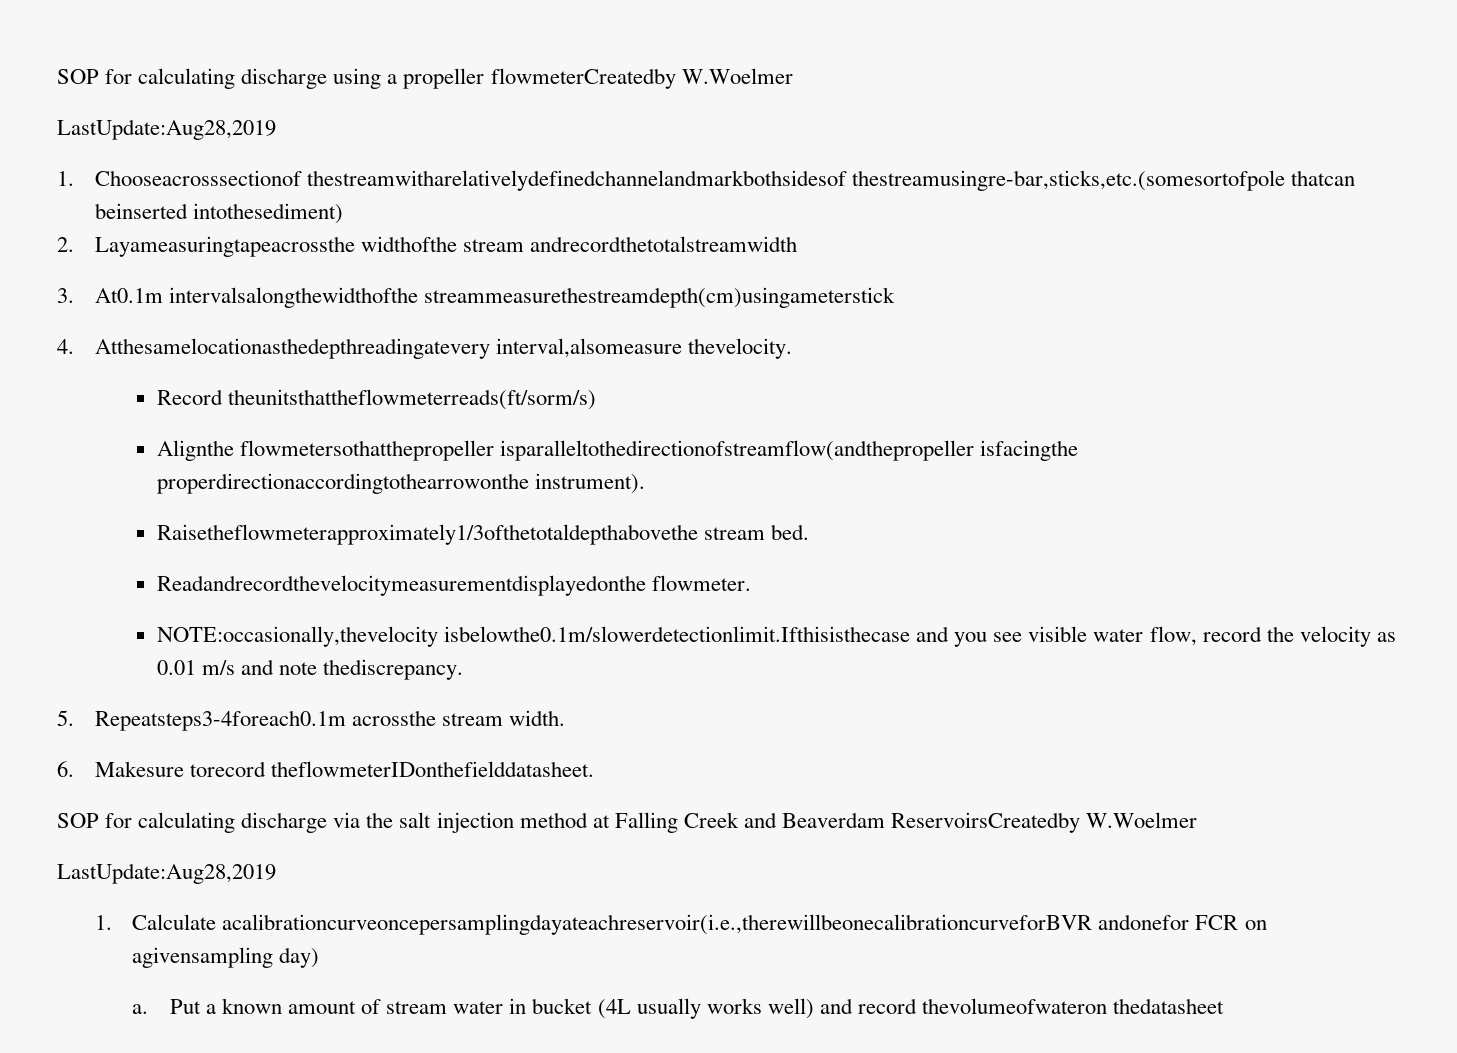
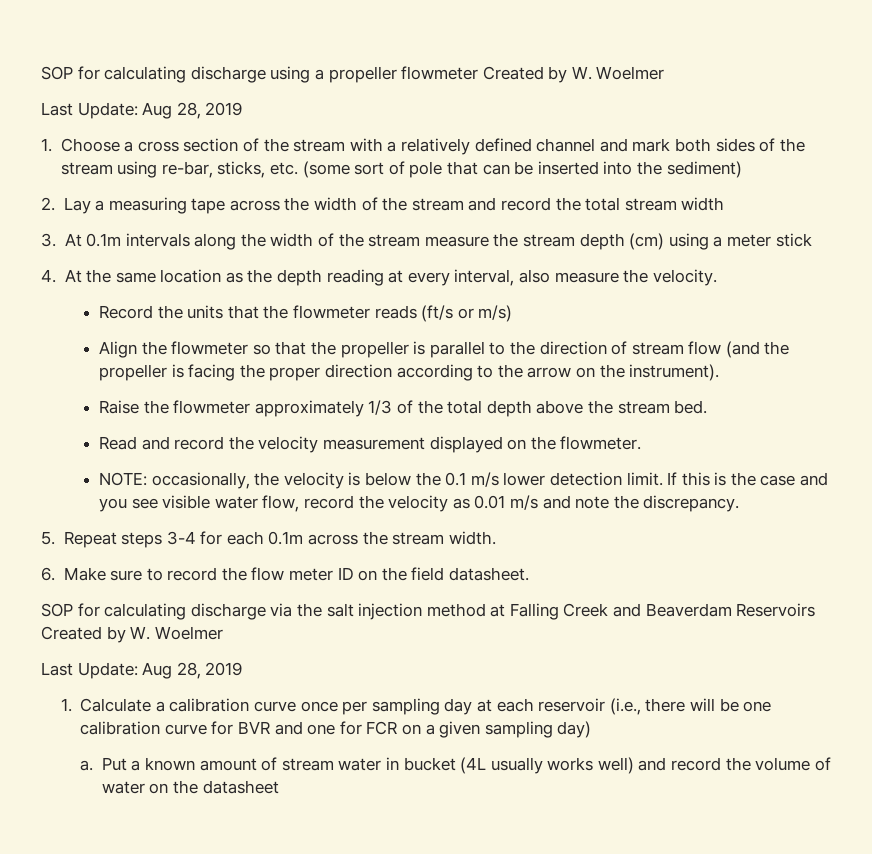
- SOP for calculating discharge using a propeller flowmeterCreatedby W.Woelmer
- LastUpdate:Aug28,2019
- 1. Chooseacrosssectionof thestreamwitharelativelydefinedchannelandmarkbothsidesof thestreamusingre-bar,sticks,etc.(somesortofpole thatcan beinserted intothesediment)
- 2. Layameasuringtapeacrossthe widthofthe stream andrecordthetotalstreamwidth
- 3. At0.1m intervalsalongthewidthofthe streammeasurethestreamdepth(cm)usingameterstick
- 4. Atthesamelocationasthedepthreadingatevery interval,alsomeasure thevelocity.
- Record theunitsthattheflowmeterreads(ft/sorm/s)
- Alignthe flowmetersothatthepropeller isparalleltothedirectionofstreamflow(andthepropeller isfacingthe properdirectionaccordingtothearrowonthe instrument).
- Raisetheflowmeterapproximately1/3ofthetotaldepthabovethe stream bed.
- Readandrecordthevelocitymeasurementdisplayedonthe flowmeter.
- NOTE:occasionally,thevelocity isbelowthe0.1m/slowerdetectionlimit.Ifthisisthecase and you see visible water flow, record the velocity as 0.01 m/s and note thediscrepancy.
+ SOP for calculating discharge using a propeller flowmeter Created by W. Woelmer
+ Last Update: Aug 28, 2019
+ 1. Choose a cross section of the stream with a relatively defined channel and mark both sides of the stream using re-bar, sticks, etc. (some sort of pole that can be inserted into the sediment)
+ 2. Lay a measuring tape across the width of the stream and record the total stream width
+ 3. At 0.1m intervals along the width of the stream measure the stream depth (cm) using a meter stick
+ 4. At the same location as the depth reading at every interval, also measure the velocity.
+ Record the units that the flowmeter reads (ft/s or m/s)
+ Align the flowmeter so that the propeller is parallel to the direction of stream flow (and the propeller is facing the proper direction according to the arrow on the instrument).
+ Raise the flowmeter approximately 1/3 of the total depth above the stream bed.
+ Read and record the velocity measurement displayed on the flowmeter.
+ NOTE: occasionally, the velocity is below the 0.1 m/s lower detection limit. If this is the case and you see visible water flow, record the velocity as 0.01 m/s and note the discrepancy.
- 5. Repeatsteps3-4foreach0.1m acrossthe stream width.
- 6. Makesure torecord theflowmeterIDonthefielddatasheet.
+ 5. Repeat steps 3-4 for each 0.1m across the stream width.
+ 6. Make sure to record the flow meter ID on the field datasheet.
- SOP for calculating discharge via the salt injection method at Falling Creek and Beaverdam ReservoirsCreatedby W.Woelmer
- LastUpdate:Aug28,2019
- 1. Calculate acalibrationcurveoncepersamplingdayateachreservoir(i.e.,therewillbeonecalibrationcurveforBVR andonefor FCR on agivensampling day)
+ SOP for calculating discharge via the salt injection method at Falling Creek and Beaverdam Reservoirs Created by W. Woelmer
+ Last Update: Aug 28, 2019
+ 1. Calculate a calibration curve once per sampling day at each reservoir (i.e., there will be one calibration curve for BVR and one for FCR on a given sampling day)
- Put a known amount of stream water in bucket (4L usually works well) and record thevolumeofwateron thedatasheet
+ Put a known amount of stream water in bucket (4L usually works well) and record the volume of water on the datasheet

